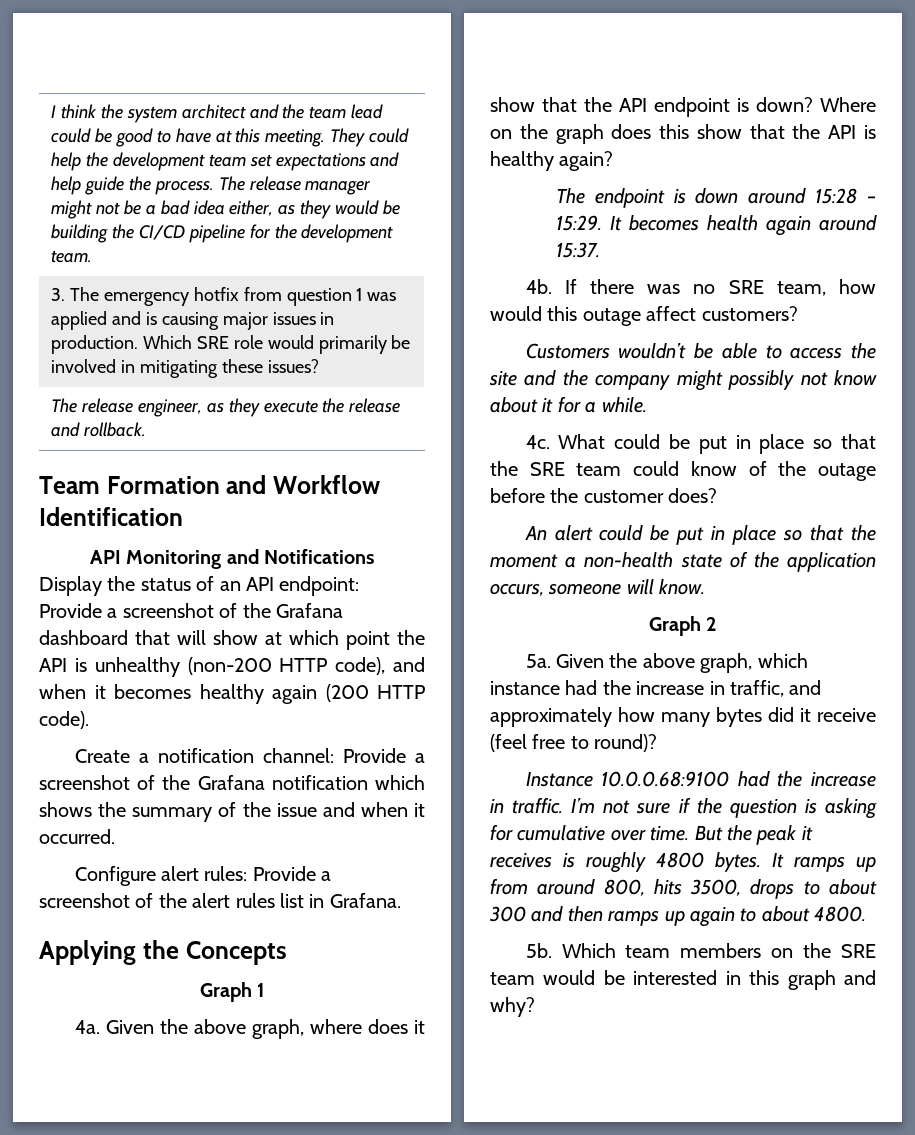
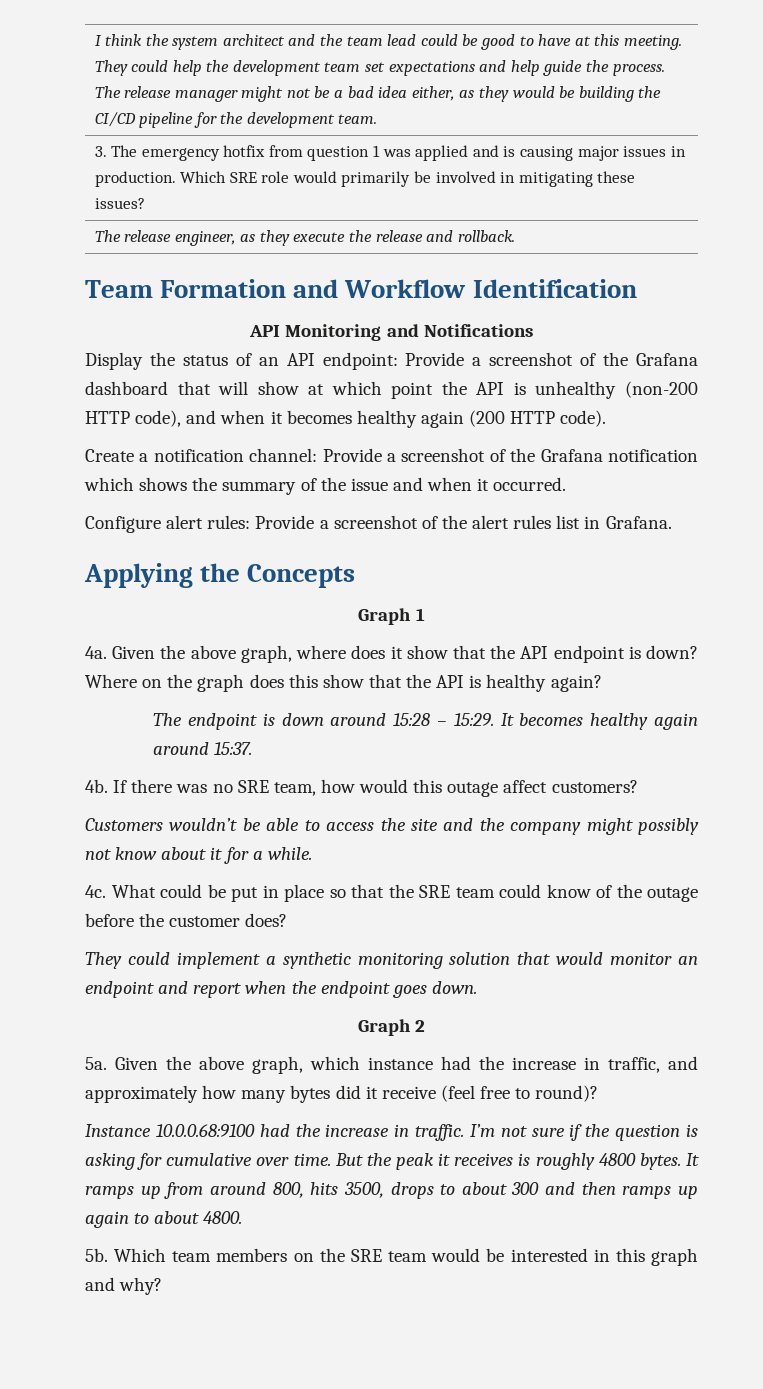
- It becomes health again around 15:37.
+ It becomes healthy again around 15:37.
- An alert could be put in place so that the moment a non-health state of the application occurs, someone will know.
+ They could implement a synthetic monitoring solution that would monitor an endpoint and report when the endpoint goes down.

